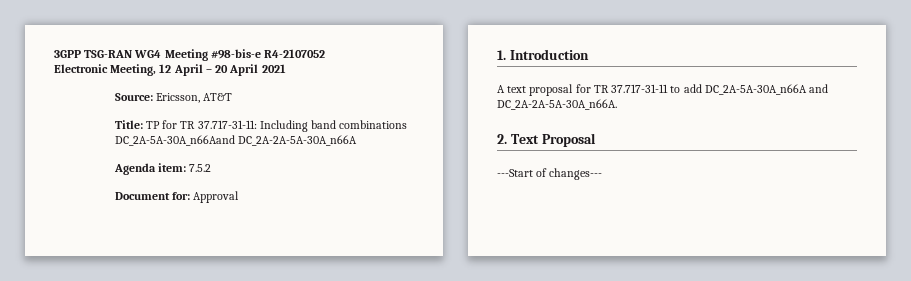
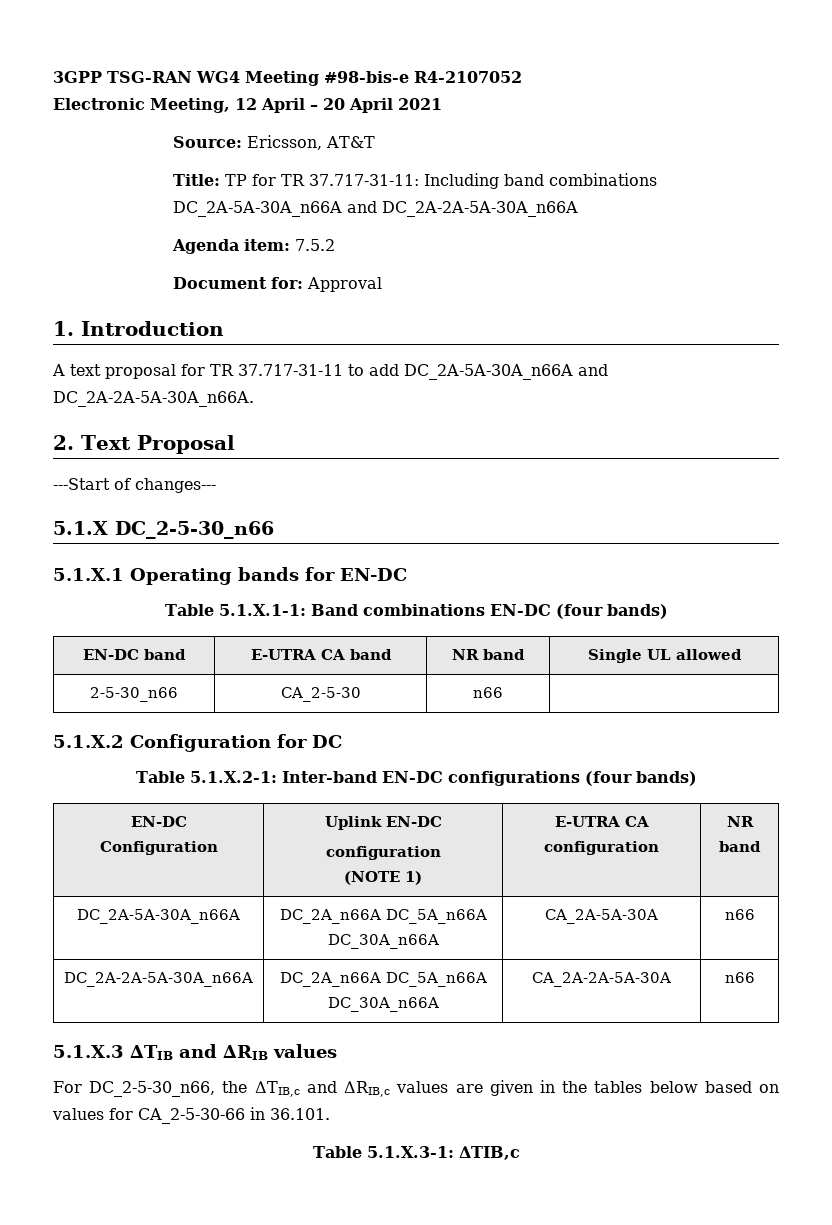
- Title: TP for TR 37.717-31-11: Including band combinations DC_2A-5A-30A_n66Aand DC_2A-2A-5A-30A_n66A
+ Title: TP for TR 37.717-31-11: Including band combinations DC_2A-5A-30A_n66A and DC_2A-2A-5A-30A_n66A
+ 5.1.X DC_2-5-30_n66
+ 5.1.X.1 Operating bands for EN-DC
+ Table 5.1.X.1-1: Band combinations EN-DC (four bands)
+ EN-DC band | E-UTRA CA band | NR band | Single UL allowed
+ 2-5-30_n66 | CA_2-5-30 | n66 |
+ 5.1.X.2 Configuration for DC
+ Table 5.1.X.2-1: Inter-band EN-DC configurations (four bands)
+ EN-DC
+ Configuration | Uplink EN-DC
+ configuration
+ (NOTE 1) | E-UTRA CA configuration | NR band
+ DC_2A-5A-30A_n66A | DC_2A_n66A DC_5A_n66A DC_30A_n66A | CA_2A-5A-30A | n66
+ DC_2A-2A-5A-30A_n66A | DC_2A_n66A DC_5A_n66A DC_30A_n66A | CA_2A-2A-5A-30A | n66
+ 5.1.X.3 ∆TIB and ∆RIB values
+ For DC_2-5-30_n66, the ΔTIB,c and ΔRIB,c values are given in the tables below based on values for CA_2-5-30-66 in 36.101.
+ Table 5.1.X.3-1: ΔTIB,c

